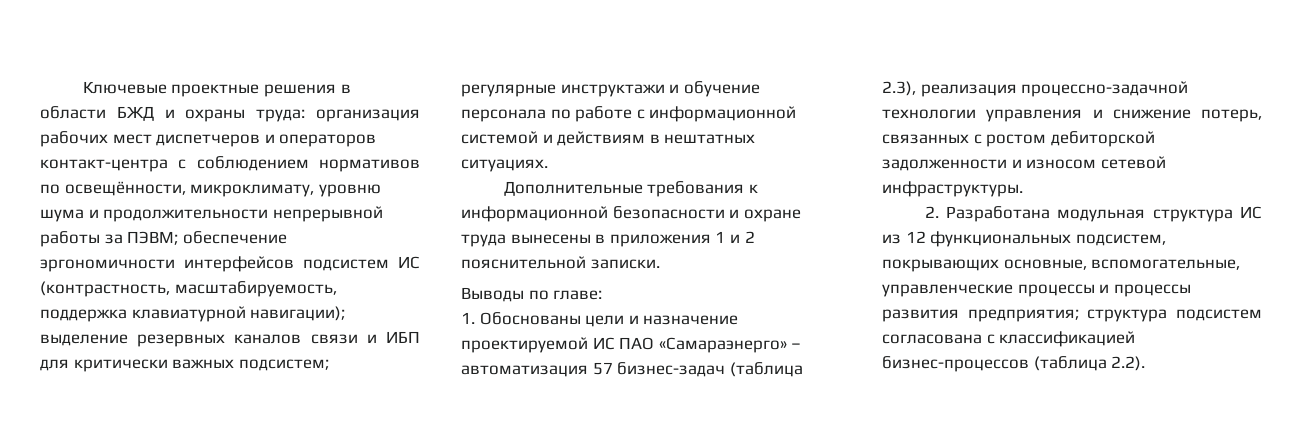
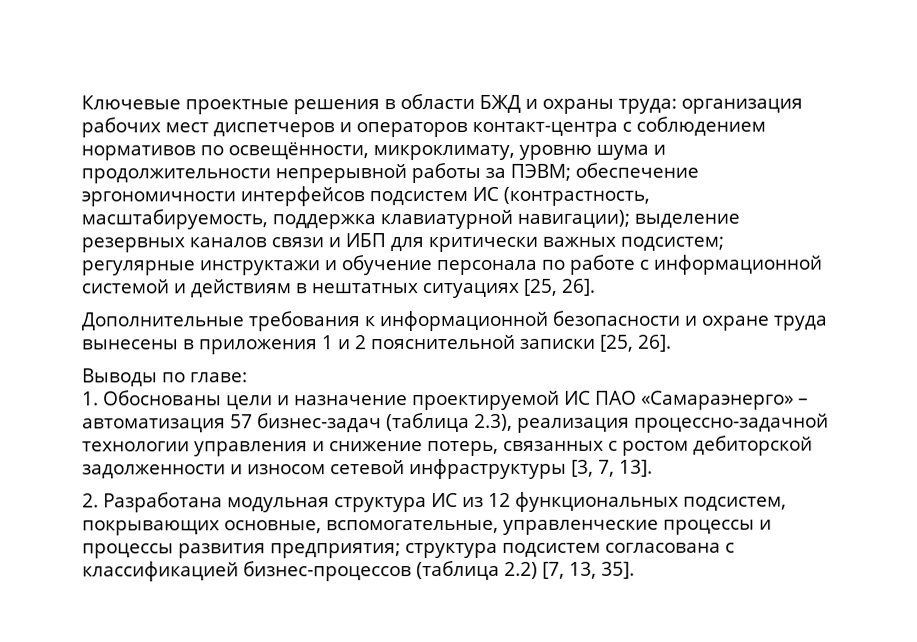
- регулярные инструктажи и обучение персонала по работе с информационной системой и действиям в нештатных ситуациях.
+ регулярные инструктажи и обучение персонала по работе с информационной системой и действиям в нештатных ситуациях [25, 26].
- Дополнительные требования к информационной безопасности и охране труда вынесены в приложения 1 и 2 пояснительной записки.
+ Дополнительные требования к информационной безопасности и охране труда вынесены в приложения 1 и 2 пояснительной записки [25, 26].
- 1. Обоснованы цели и назначение проектируемой ИС ПАО «Самараэнерго» – автоматизация 57 бизнес-задач (таблица 2.3), реализация процессно-задачной технологии управления и снижение потерь, связанных с ростом дебиторской задолженности и износом сетевой инфраструктуры.
+ 1. Обоснованы цели и назначение проектируемой ИС ПАО «Самараэнерго» – автоматизация 57 бизнес-задач (таблица 2.3), реализация процессно-задачной технологии управления и снижение потерь, связанных с ростом дебиторской задолженности и износом сетевой инфраструктуры [3, 7, 13].
- 2. Разработана модульная структура ИС из 12 функциональных подсистем, покрывающих основные, вспомогательные, управленческие процессы и процессы развития предприятия; структура подсистем согласована с классификацией бизнес-процессов (таблица 2.2).
+ 2. Разработана модульная структура ИС из 12 функциональных подсистем, покрывающих основные, вспомогательные, управленческие процессы и процессы развития предприятия; структура подсистем согласована с классификацией бизнес-процессов (таблица 2.2) [7, 13, 35].

